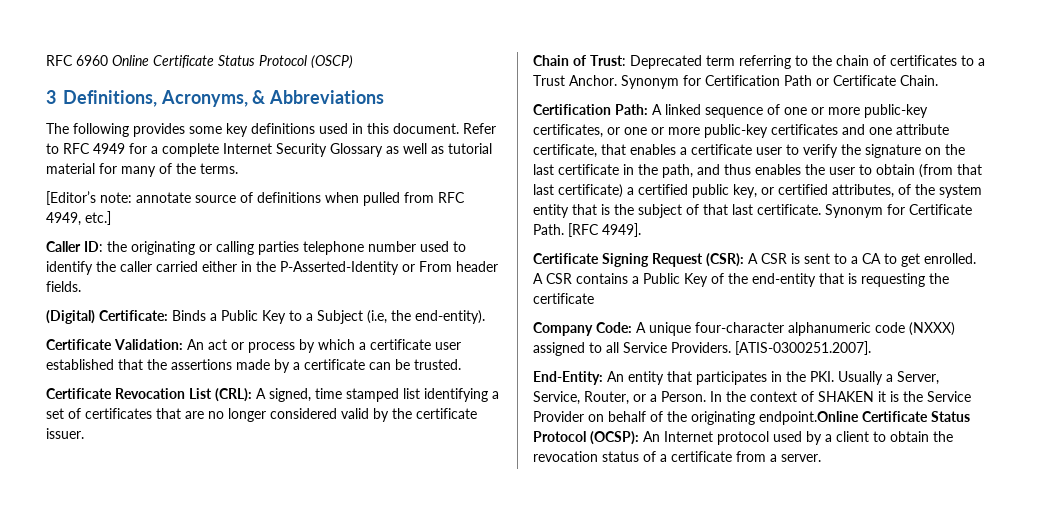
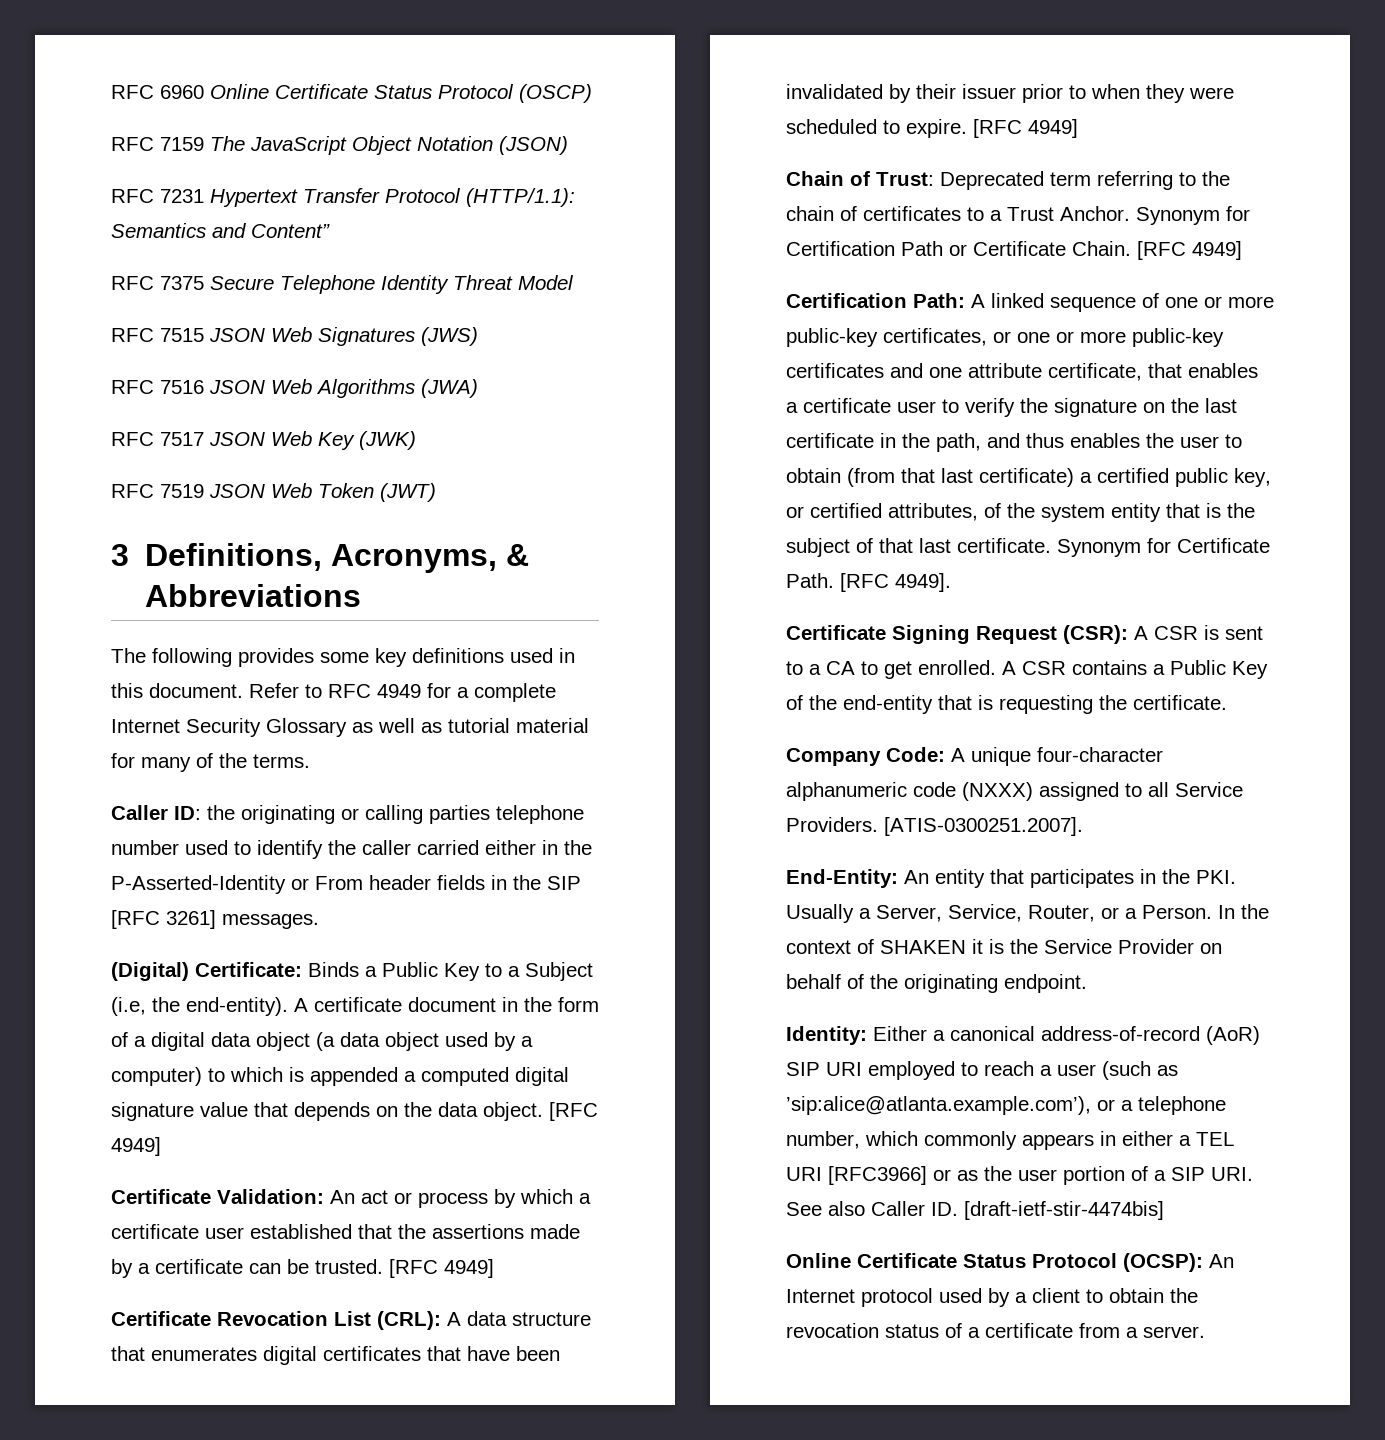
+ RFC 7159 The JavaScript Object Notation (JSON)
+ RFC 7231 Hypertext Transfer Protocol (HTTP/1.1): Semantics and Content”
+ RFC 7375 Secure Telephone Identity Threat Model
+ RFC 7515 JSON Web Signatures (JWS)
+ RFC 7516 JSON Web Algorithms (JWA)
+ RFC 7517 JSON Web Key (JWK)
+ RFC 7519 JSON Web Token (JWT)
- [Editor’s note: annotate source of definitions when pulled from RFC 4949, etc.]
- Caller ID: the originating or calling parties telephone number used to identify the caller carried either in the P-Asserted-Identity or From header fields.
+ Caller ID: the originating or calling parties telephone number used to identify the caller carried either in the P-Asserted-Identity or From header fields in the SIP [RFC 3261] messages.
+ A certificate document in the form of a digital data object (a data object used by a computer) to which is appended a computed digital signature value that depends on the data object. [RFC 4949]
- Certificate Validation: An act or process by which a certificate user established that the assertions made by a certificate can be trusted.
+ Certificate Validation: An act or process by which a certificate user established that the assertions made by a certificate can be trusted. [RFC 4949]
- Certificate Revocation List (CRL): A signed, time stamped list identifying a set of certificates that are no longer considered valid by the certificate issuer.
+ Certificate Revocation List (CRL): A data structure that enumerates digital certificates that have been invalidated by their issuer prior to when they were scheduled to expire. [RFC 4949]
- Synonym for Certification Path or Certificate Chain.
+ Synonym for Certification Path or Certificate Chain. [RFC 4949]
- A CSR contains a Public Key of the end-entity that is requesting the certificate
+ A CSR contains a Public Key of the end-entity that is requesting the certificate.
- In the context of SHAKEN it is the Service Provider on behalf of the originating endpoint.Online Certificate Status Protocol (OCSP): An Internet protocol used by a client to obtain the revocation status of a certificate from a server.
+ In the context of SHAKEN it is the Service Provider on behalf of the originating endpoint.
+ Identity: Either a canonical address-of-record (AoR) SIP URI employed to reach a user (such as ’sip:alice@atlanta.example.com’), or a telephone number, which commonly appears in either a TEL URI [RFC3966] or as the user portion of a SIP URI. See also Caller ID. [draft-ietf-stir-4474bis]
+ Online Certificate Status Protocol (OCSP): An Internet protocol used by a client to obtain the revocation status of a certificate from a server.

